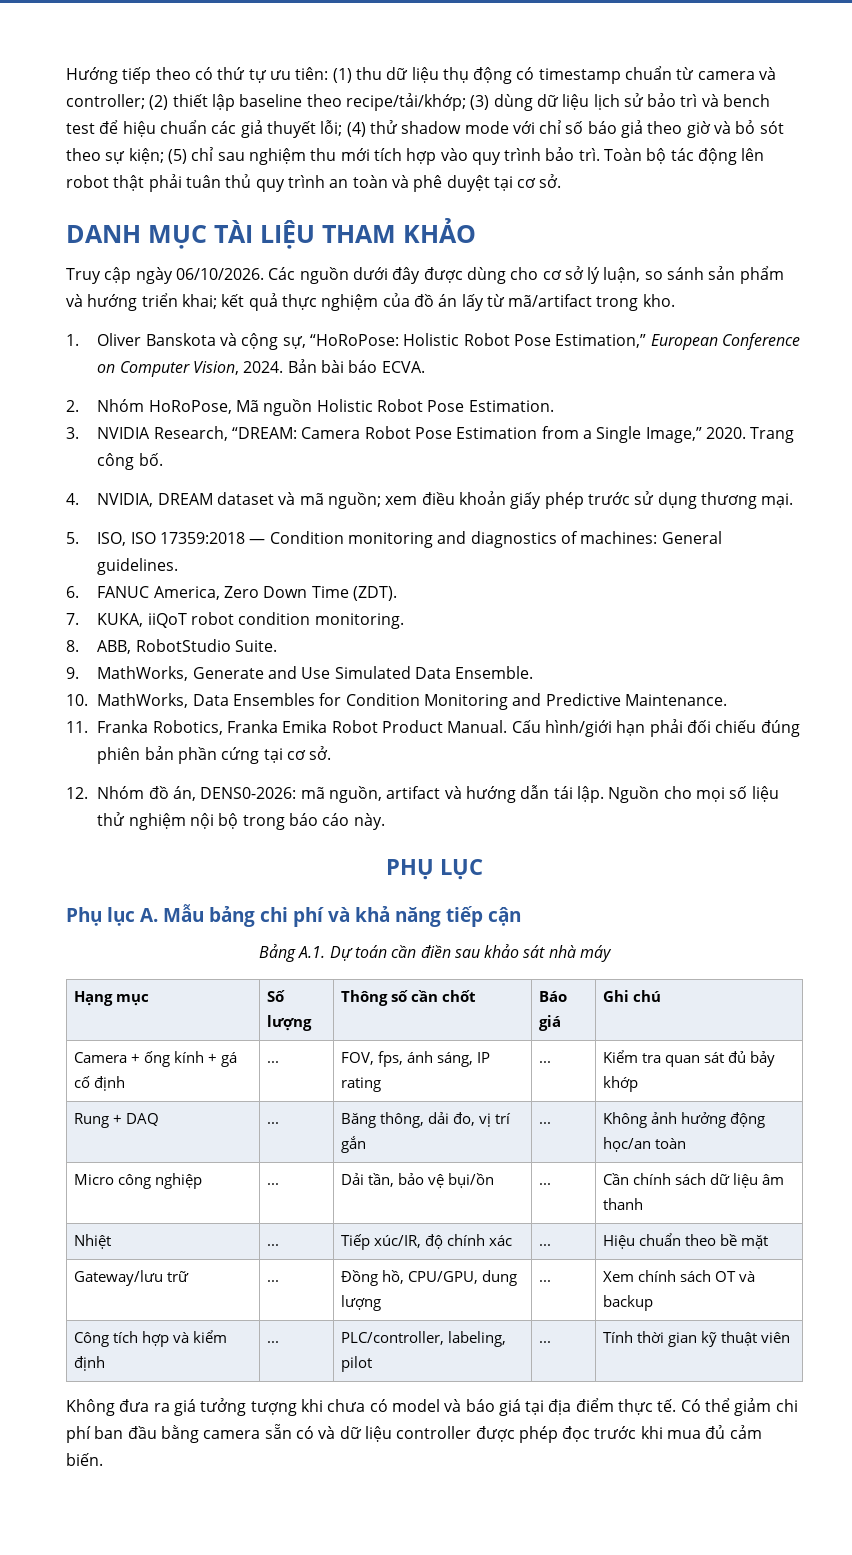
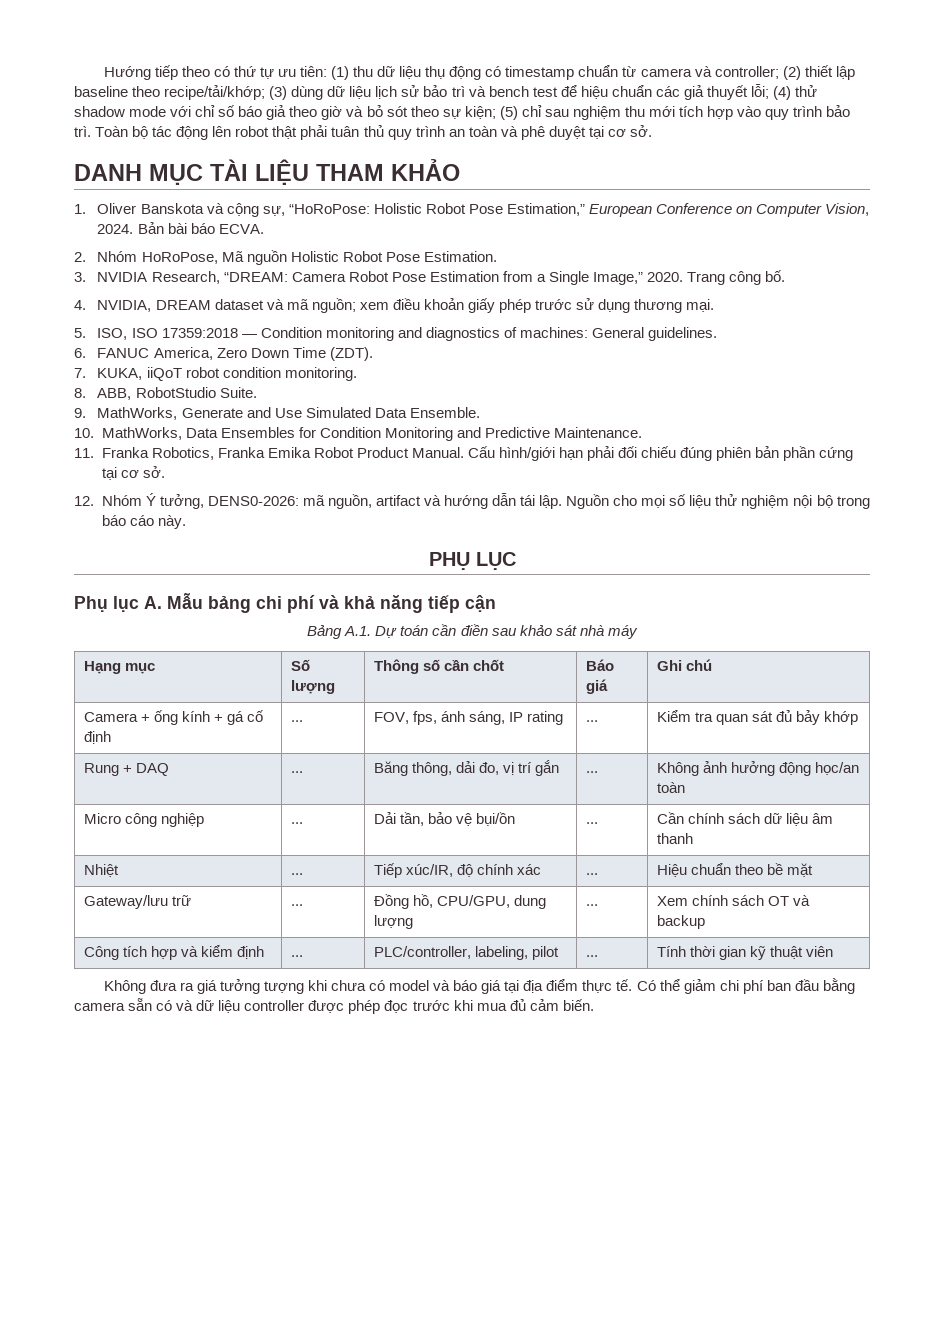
- Truy cập ngày 06/10/2026. Các nguồn dưới đây được dùng cho cơ sở lý luận, so sánh sản phẩm và hướng triển khai; kết quả thực nghiệm của đồ án lấy từ mã/artifact trong kho.
- 12. Nhóm đồ án, DENS0-2026: mã nguồn, artifact và hướng dẫn tái lập.
+ 12. Nhóm Ý tưởng, DENS0-2026: mã nguồn, artifact và hướng dẫn tái lập.

